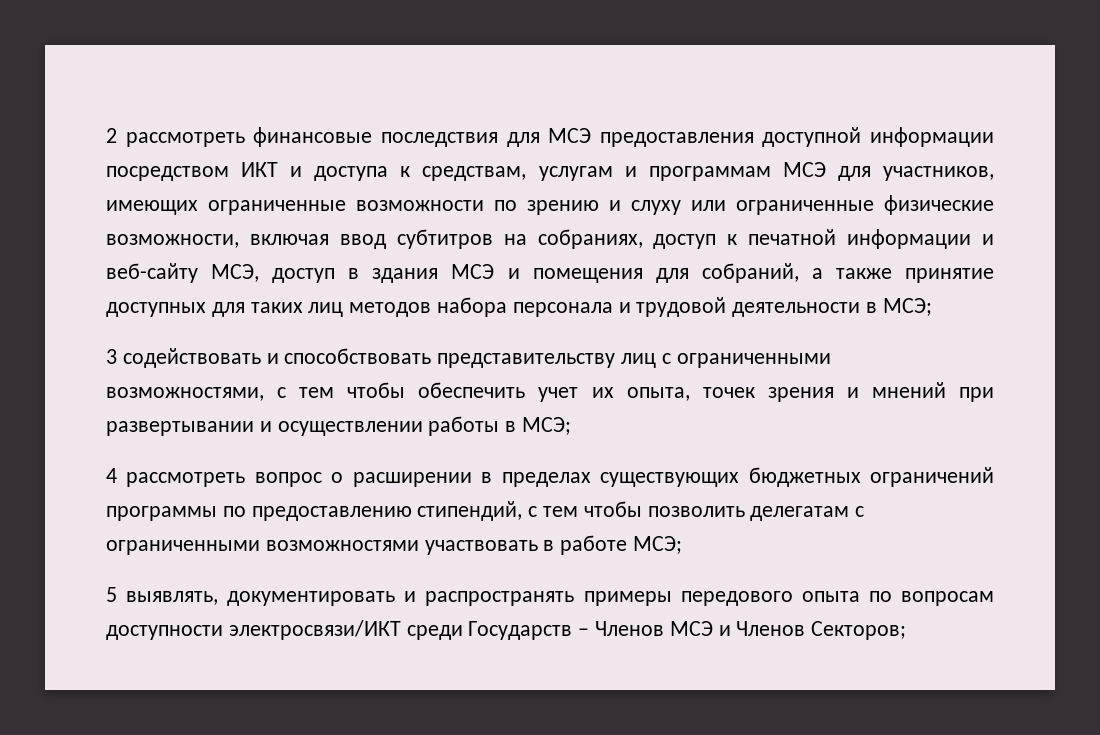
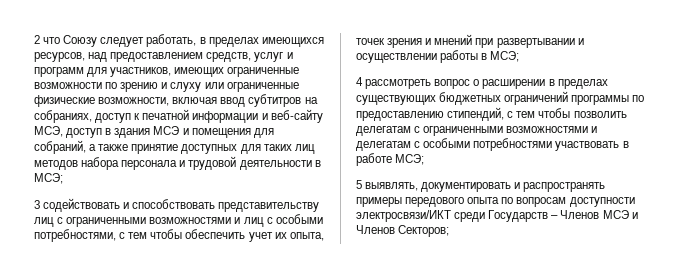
- 2 рассмотреть финансовые последствия для МСЭ предоставления доступной информации посредством ИКТ и доступа к средствам, услугам и программам МСЭ для участников, имеющих ограниченные возможности по зрению и слуху или ограниченные физические возможности, включая ввод субтитров на собраниях, доступ к печатной информации и веб-сайту МСЭ, доступ в здания МСЭ и помещения для собраний, а также принятие доступных для таких лиц методов набора персонала и трудовой деятельности в МСЭ;
+ 2 что Союзу следует работать, в пределах имеющихся ресурсов, над предоставлением средств, услуг и программ для участников, имеющих ограниченные возможности по зрению и слуху или ограниченные физические возможности, включая ввод субтитров на собраниях, доступ к печатной информации и веб-сайту МСЭ, доступ в здания МСЭ и помещения для собраний, а также принятие доступных для таких лиц методов набора персонала и трудовой деятельности в МСЭ;
- 3 содействовать и способствовать представительству лиц с ограниченными возможностями, с тем чтобы обеспечить учет их опыта, точек зрения и мнений при развертывании и осуществлении работы в МСЭ;
+ 3 содействовать и способствовать представительству лиц с ограниченными возможностями и лиц с особыми потребностями, с тем чтобы обеспечить учет их опыта, точек зрения и мнений при развертывании и осуществлении работы в МСЭ;
- 4 рассмотреть вопрос о расширении в пределах существующих бюджетных ограничений программы по предоставлению стипендий, с тем чтобы позволить делегатам с ограниченными возможностями участвовать в работе МСЭ;
+ 4 рассмотреть вопрос о расширении в пределах существующих бюджетных ограничений программы по предоставлению стипендий, с тем чтобы позволить делегатам с ограниченными возможностями и делегатам с особыми потребностями участвовать в работе МСЭ;

